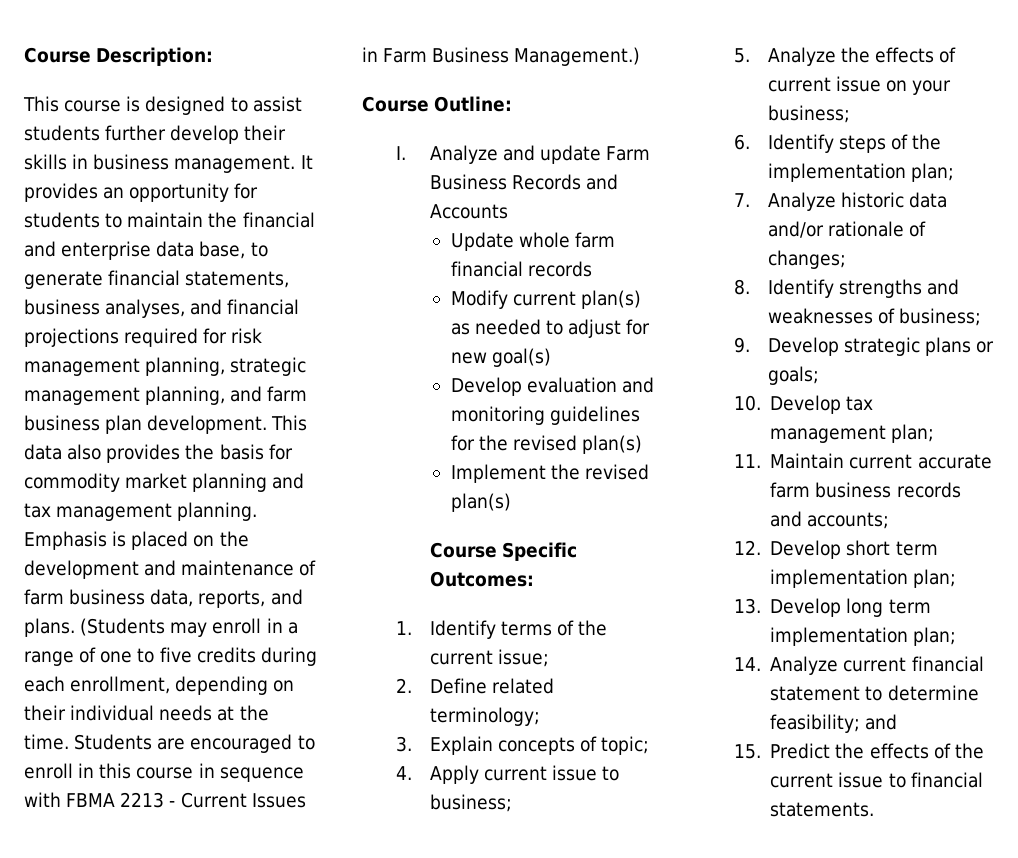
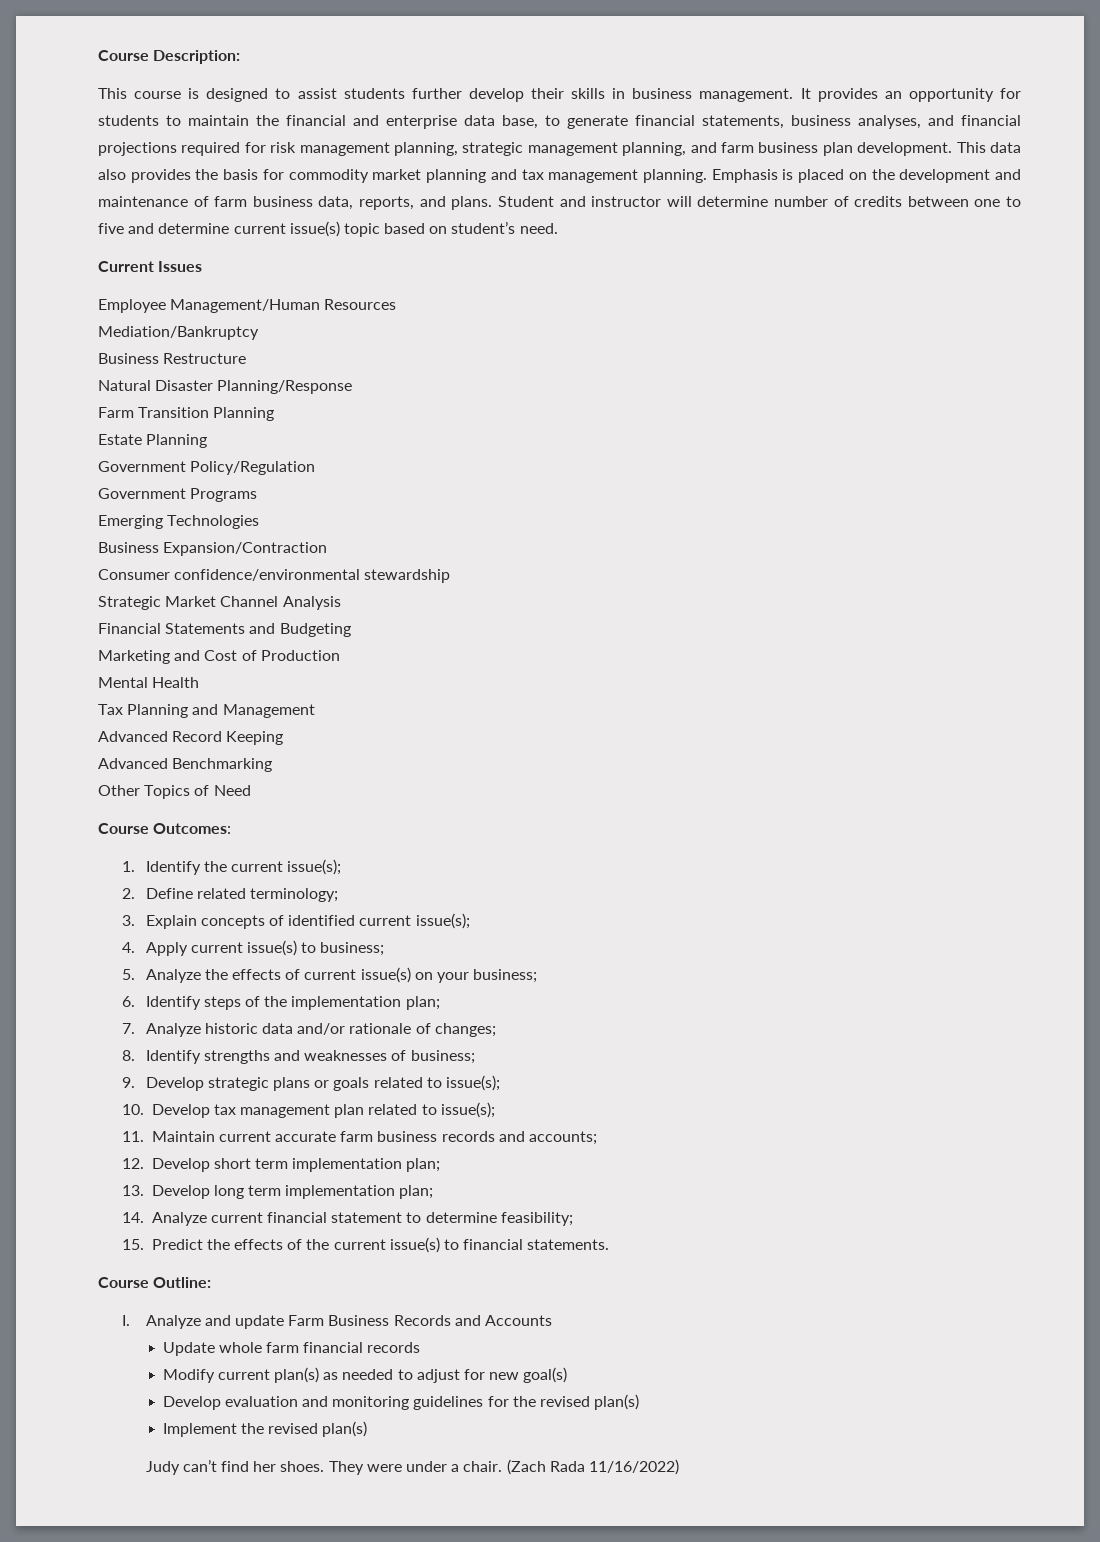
- (Students may enroll in a range of one to five credits during each enrollment, depending on their individual needs at the time. Students are encouraged to enroll in this course in sequence with FBMA 2213 - Current Issues in Farm Business Management.)
+ Student and instructor will determine number of credits between one to five and determine current issue(s) topic based on student’s need.
+ Current Issues
+ Employee Management/Human Resources
+ Mediation/Bankruptcy
+ Business Restructure
+ Natural Disaster Planning/Response
+ Farm Transition Planning
+ Estate Planning
+ Government Policy/Regulation
+ Government Programs
+ Emerging Technologies
+ Business Expansion/Contraction
+ Consumer confidence/environmental stewardship
+ Strategic Market Channel Analysis
+ Financial Statements and Budgeting
+ Marketing and Cost of Production
+ Mental Health
+ Tax Planning and Management
+ Advanced Record Keeping
+ Advanced Benchmarking
+ Other Topics of Need
+ Course Outcomes:
+ 1. Identify the current issue(s);
+ 2. Define related terminology;
+ 3. Explain concepts of identified current issue(s);
+ 4. Apply current issue(s) to business;
+ 5. Analyze the effects of current issue(s) on your business;
+ 6. Identify steps of the implementation plan;
+ 7. Analyze historic data and/or rationale of changes;
+ 8. Identify strengths and weaknesses of business;
+ 9. Develop strategic plans or goals related to issue(s);
+ 10. Develop tax management plan related to issue(s);
+ 11. Maintain current accurate farm business records and accounts;
+ 12. Develop short term implementation plan;
+ 13. Develop long term implementation plan;
+ 14. Analyze current financial statement to determine feasibility;
+ 15. Predict the effects of the current issue(s) to financial statements.
- Course Specific Outcomes:
- 1. Identify terms of the current issue;
- 2. Define related terminology;
- 3. Explain concepts of topic;
- 4. Apply current issue to business;
- 5. Analyze the effects of current issue on your business;
- 6. Identify steps of the implementation plan;
- 7. Analyze historic data and/or rationale of changes;
- 8. Identify strengths and weaknesses of business;
- 9. Develop strategic plans or goals;
- 10. Develop tax management plan;
- 11. Maintain current accurate farm business records and accounts;
- 12. Develop short term implementation plan;
- 13. Develop long term implementation plan;
- 14. Analyze current financial statement to determine feasibility; and
- 15. Predict the effects of the current issue to financial statements.
+ Judy can’t find her shoes. They were under a chair. (Zach Rada 11/16/2022)

